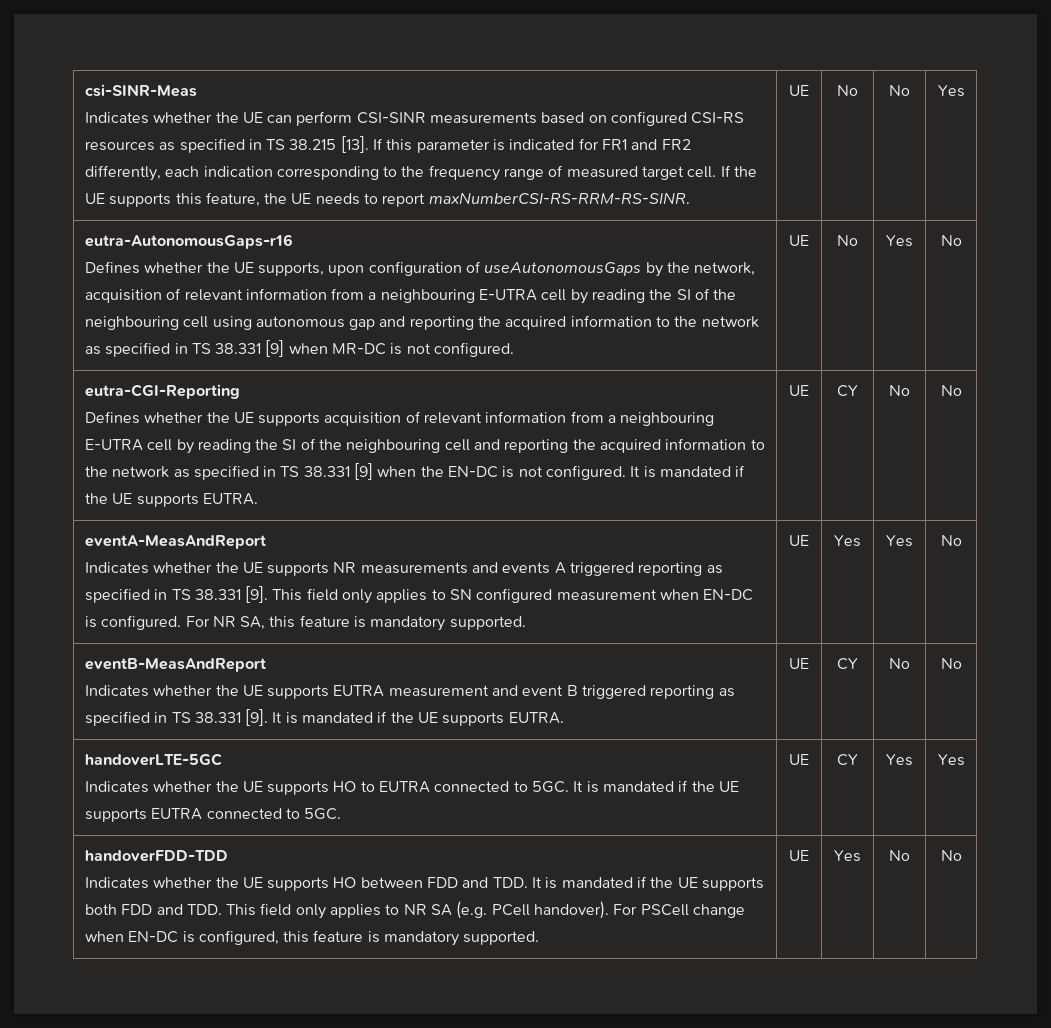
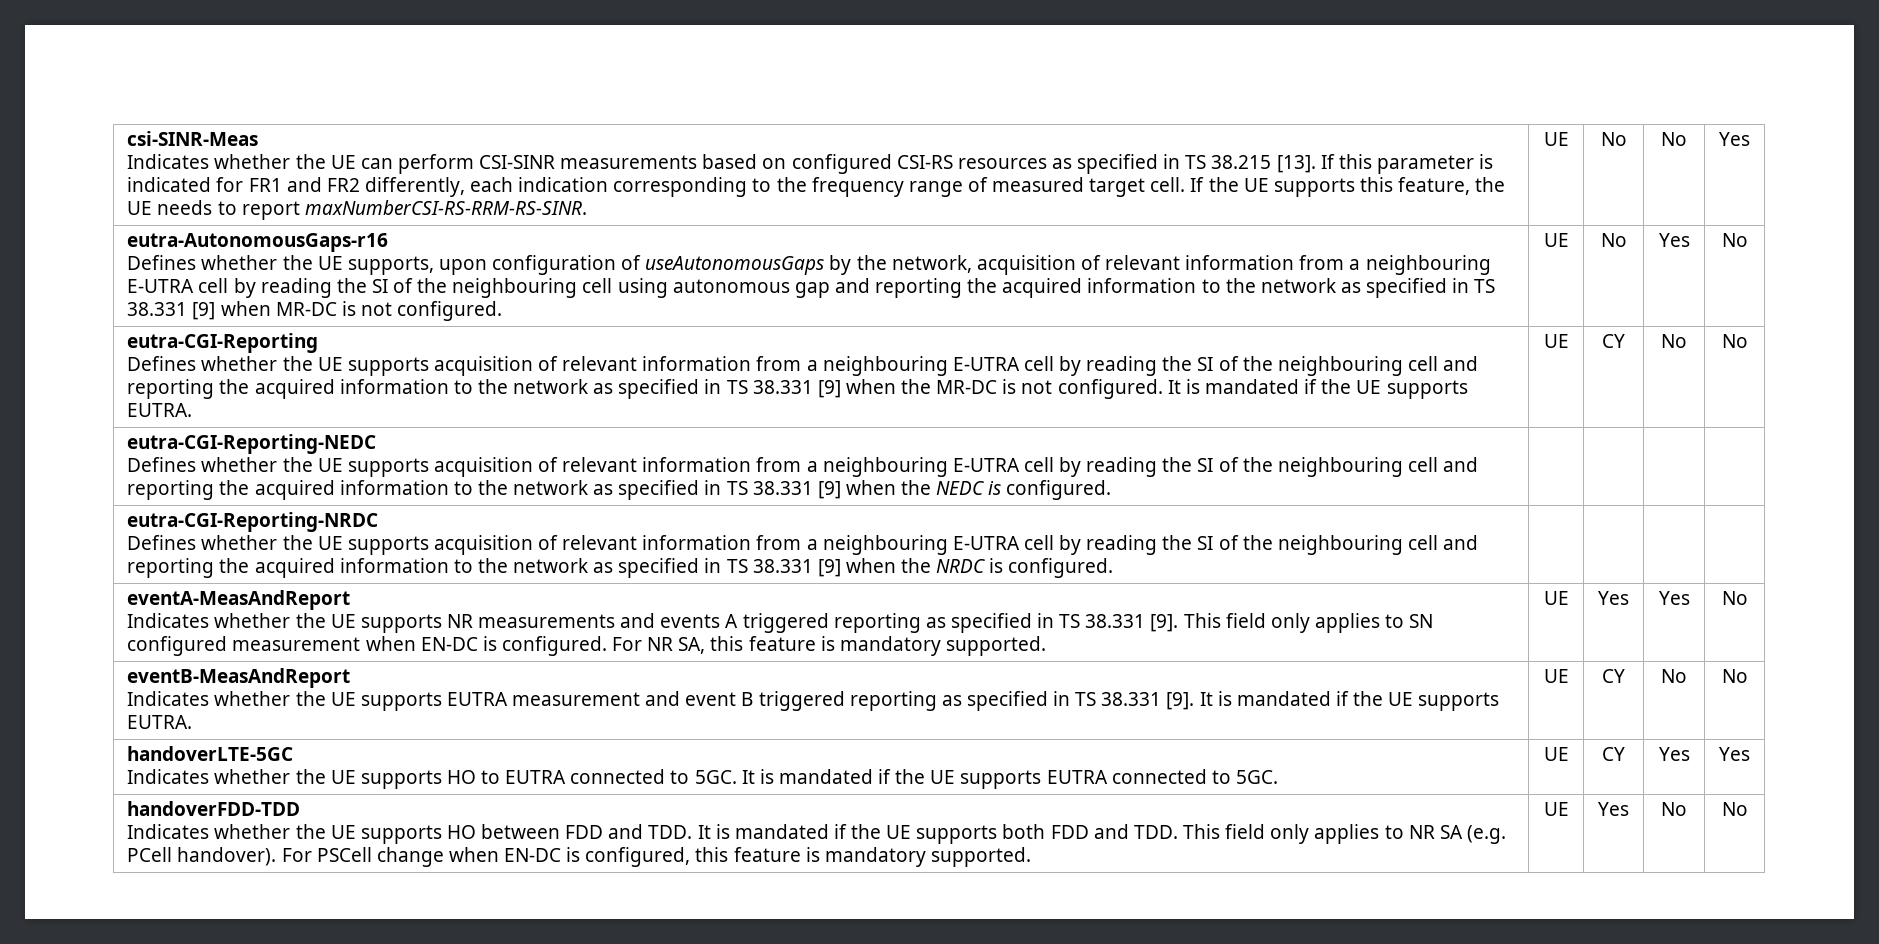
- Defines whether the UE supports acquisition of relevant information from a neighbouring E-UTRA cell by reading the SI of the neighbouring cell and reporting the acquired information to the network as specified in TS 38.331 [9] when the EN-DC is not configured.
+ Defines whether the UE supports acquisition of relevant information from a neighbouring E-UTRA cell by reading the SI of the neighbouring cell and reporting the acquired information to the network as specified in TS 38.331 [9] when the MR-DC is not configured.
+ eutra-CGI-Reporting-NEDC
+ Defines whether the UE supports acquisition of relevant information from a neighbouring E-UTRA cell by reading the SI of the neighbouring cell and reporting the acquired information to the network as specified in TS 38.331 [9] when the NEDC is configured. | | | |
+ eutra-CGI-Reporting-NRDC
+ Defines whether the UE supports acquisition of relevant information from a neighbouring E-UTRA cell by reading the SI of the neighbouring cell and reporting the acquired information to the network as specified in TS 38.331 [9] when the NRDC is configured.

